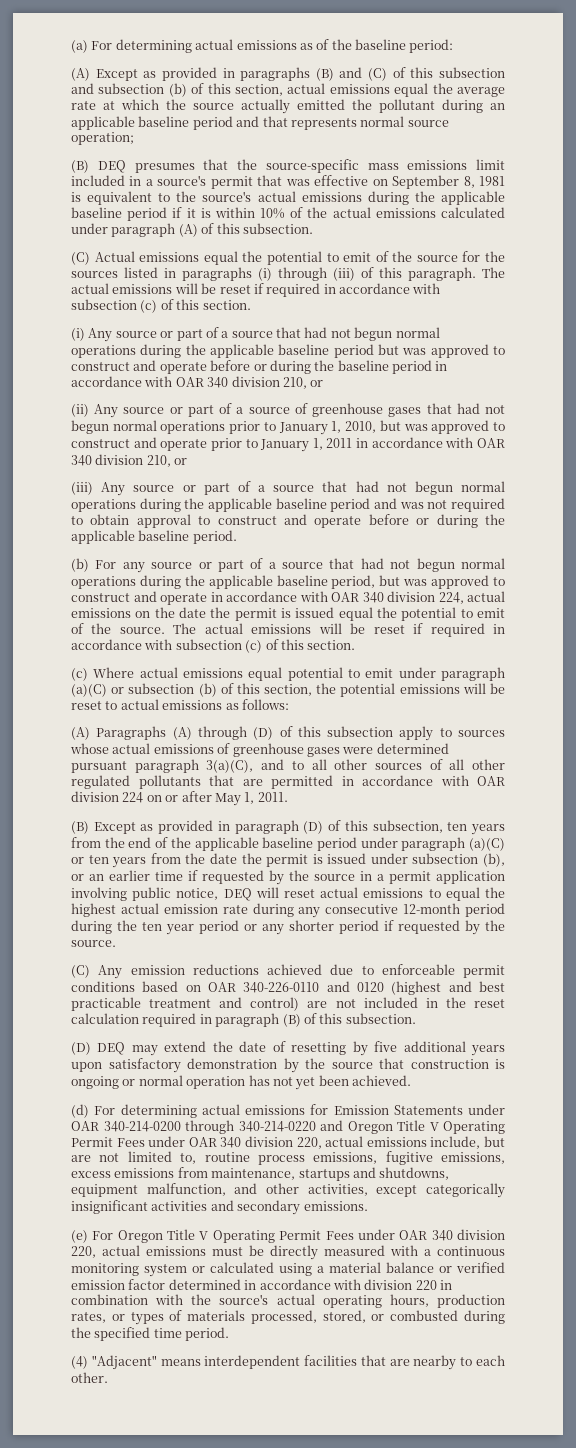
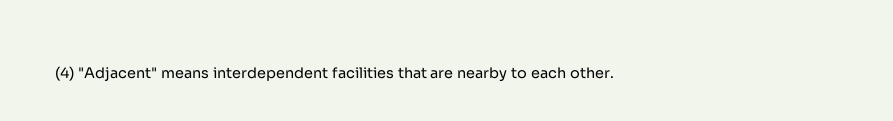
- (a) For determining actual emissions as of the baseline period:
- (A) Except as provided in paragraphs (B) and (C) of this subsection and subsection (b) of this section, actual emissions equal the average rate at which the source actually emitted the pollutant during an applicable baseline period and that represents normal source operation;
- (B) DEQ presumes that the source-specific mass emissions limit included in a source's permit that was effective on September 8, 1981 is equivalent to the source's actual emissions during the applicable baseline period if it is within 10% of the actual emissions calculated under paragraph (A) of this subsection.
- (C) Actual emissions equal the potential to emit of the source for the sources listed in paragraphs (i) through (iii) of this paragraph. The actual emissions will be reset if required in accordance with subsection (c) of this section.
- (i) Any source or part of a source that had not begun normal operations during the applicable baseline period but was approved to construct and operate before or during the baseline period in accordance with OAR 340 division 210, or
- (ii) Any source or part of a source of greenhouse gases that had not begun normal operations prior to January 1, 2010, but was approved to construct and operate prior to January 1, 2011 in accordance with OAR 340 division 210, or
- (iii) Any source or part of a source that had not begun normal operations during the applicable baseline period and was not required to obtain approval to construct and operate before or during the applicable baseline period.
- (b) For any source or part of a source that had not begun normal operations during the applicable baseline period, but was approved to construct and operate in accordance with OAR 340 division 224, actual emissions on the date the permit is issued equal the potential to emit of the source. The actual emissions will be reset if required in accordance with subsection (c) of this section.
- (c) Where actual emissions equal potential to emit under paragraph (a)(C) or subsection (b) of this section, the potential emissions will be reset to actual emissions as follows:
- (A) Paragraphs (A) through (D) of this subsection apply to sources whose actual emissions of greenhouse gases were determined pursuant paragraph 3(a)(C), and to all other sources of all other regulated pollutants that are permitted in accordance with OAR division 224 on or after May 1, 2011.
- (B) Except as provided in paragraph (D) of this subsection, ten years from the end of the applicable baseline period under paragraph (a)(C) or ten years from the date the permit is issued under subsection (b), or an earlier time if requested by the source in a permit application involving public notice, DEQ will reset actual emissions to equal the highest actual emission rate during any consecutive 12-month period during the ten year period or any shorter period if requested by the source.
- (C) Any emission reductions achieved due to enforceable permit conditions based on OAR 340-226-0110 and 0120 (highest and best practicable treatment and control) are not included in the reset calculation required in paragraph (B) of this subsection.
- (D) DEQ may extend the date of resetting by five additional years upon satisfactory demonstration by the source that construction is ongoing or normal operation has not yet been achieved.
- (d) For determining actual emissions for Emission Statements under OAR 340-214-0200 through 340-214-0220 and Oregon Title V Operating Permit Fees under OAR 340 division 220, actual emissions include, but are not limited to, routine process emissions, fugitive emissions, excess emissions from maintenance, startups and shutdowns, equipment malfunction, and other activities, except categorically insignificant activities and secondary emissions.
- (e) For Oregon Title V Operating Permit Fees under OAR 340 division 220, actual emissions must be directly measured with a continuous monitoring system or calculated using a material balance or verified emission factor determined in accordance with division 220 in combination with the source's actual operating hours, production rates, or types of materials processed, stored, or combusted during the specified time period.

